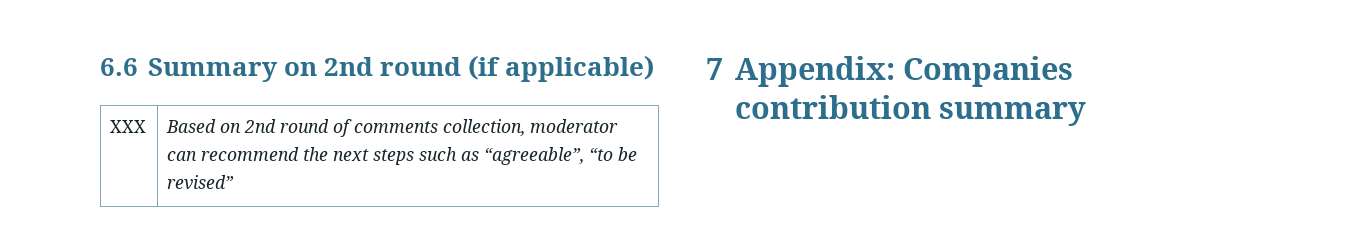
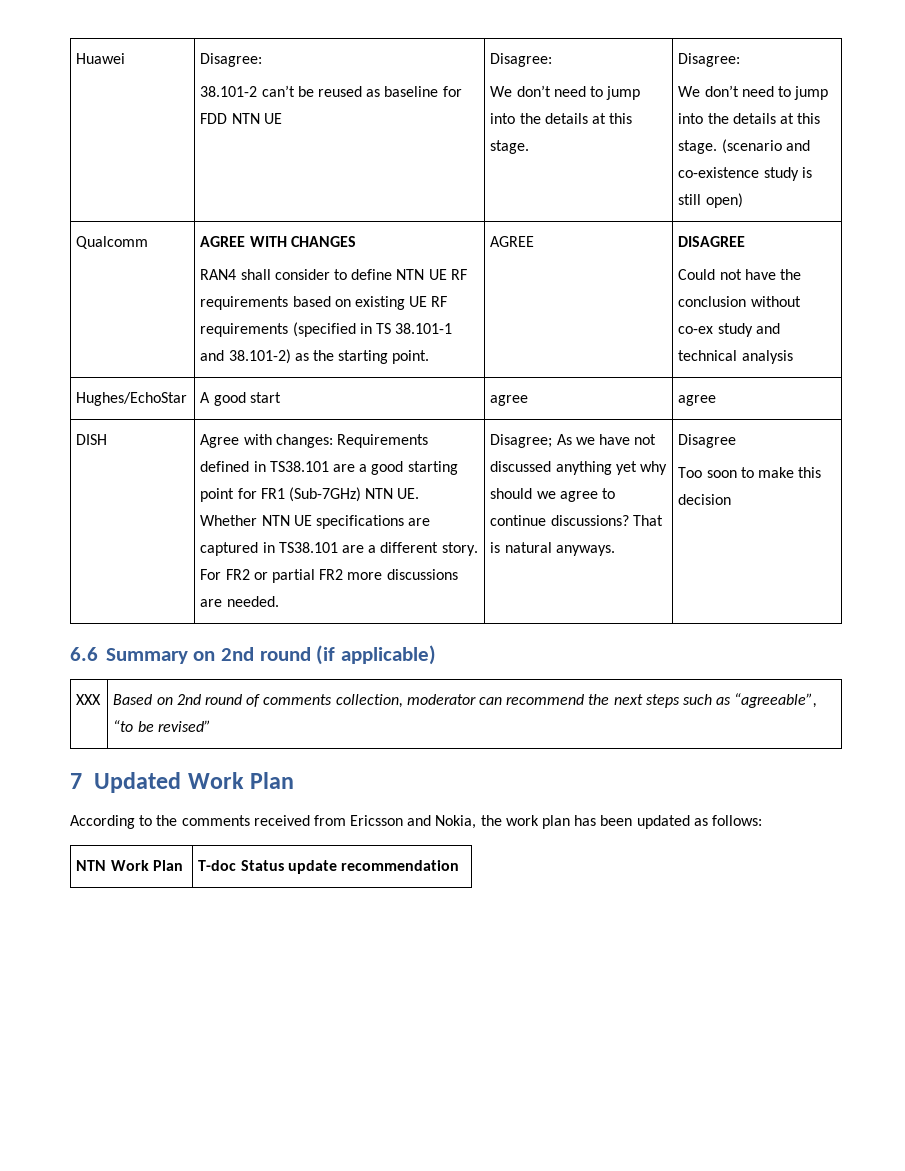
+ Huawei | Disagree:
+ 38.101-2 can’t be reused as baseline for FDD NTN UE | Disagree:
+ We don’t need to jump into the details at this stage. | Disagree:
+ We don’t need to jump into the details at this stage. (scenario and co-existence study is still open)
+ Qualcomm | AGREE WITH CHANGES
+ RAN4 shall consider to define NTN UE RF requirements based on existing UE RF requirements (specified in TS 38.101-1 and 38.101-2) as the starting point. | AGREE | DISAGREE
+ Could not have the conclusion without co-ex study and technical analysis
+ Hughes/EchoStar | A good start | agree | agree
+ DISH | Agree with changes: Requirements defined in TS38.101 are a good starting point for FR1 (Sub-7GHz) NTN UE. Whether NTN UE specifications are captured in TS38.101 are a different story. For FR2 or partial FR2 more discussions are needed. | Disagree; As we have not discussed anything yet why should we agree to continue discussions? That is natural anyways. | Disagree
+ Too soon to make this decision
- 7 Appendix: Companies contribution summary
+ 7 Updated Work Plan
+ According to the comments received from Ericsson and Nokia, the work plan has been updated as follows:
+ NTN Work Plan | T-doc Status update recommendation

